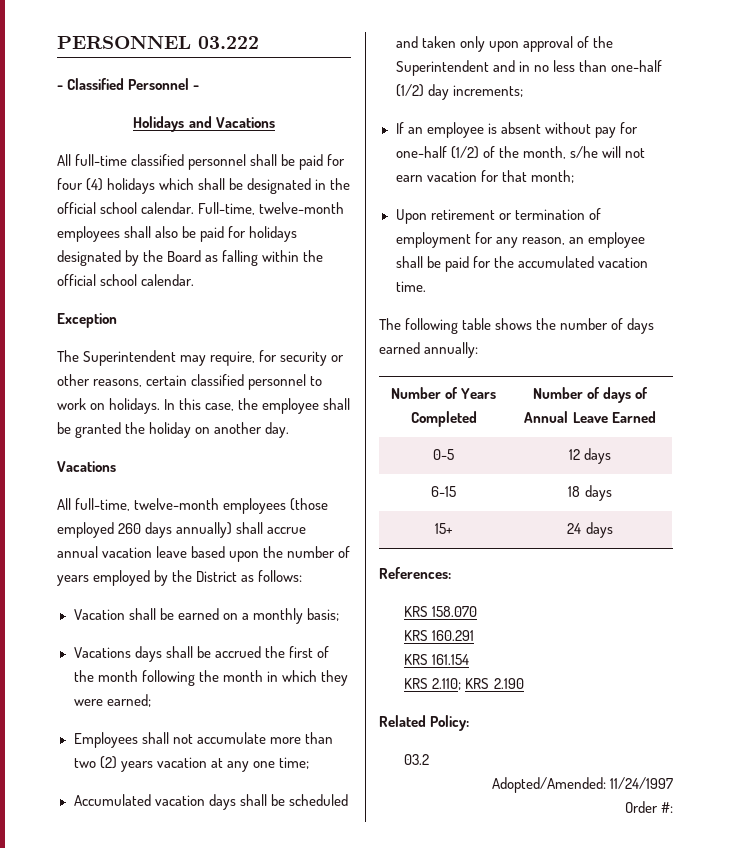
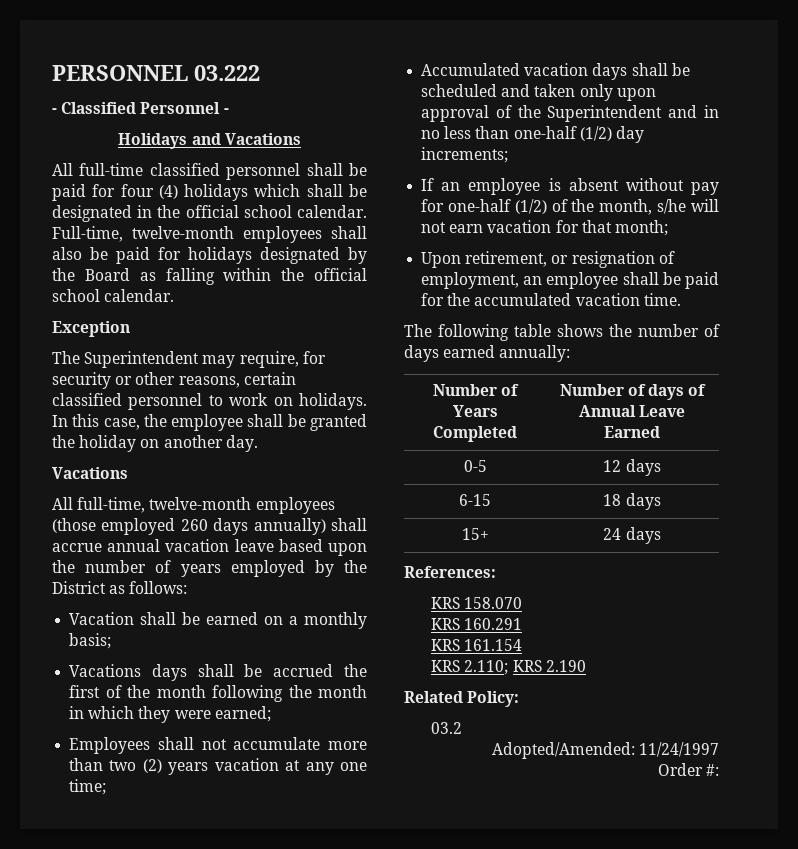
- Upon retirement or termination of employment for any reason, an employee shall be paid for the accumulated vacation time.
+ Upon retirement, or resignation of employment, an employee shall be paid for the accumulated vacation time.

